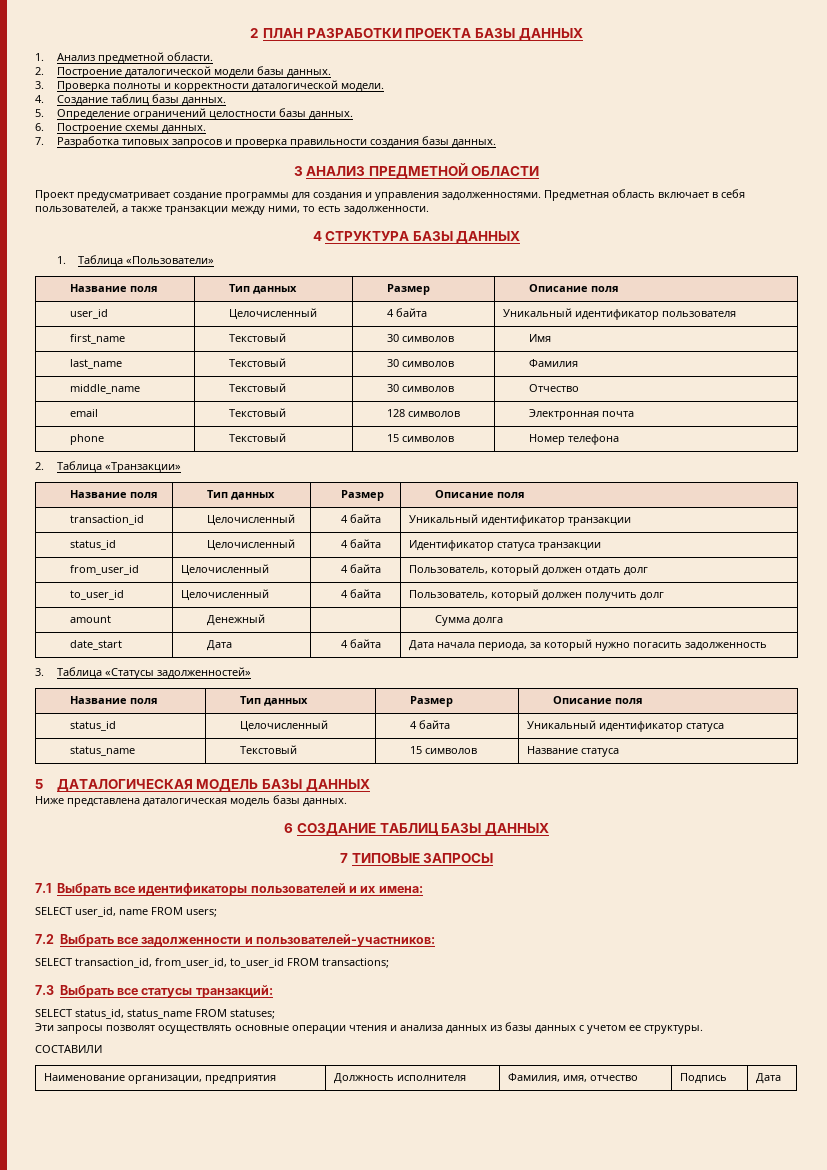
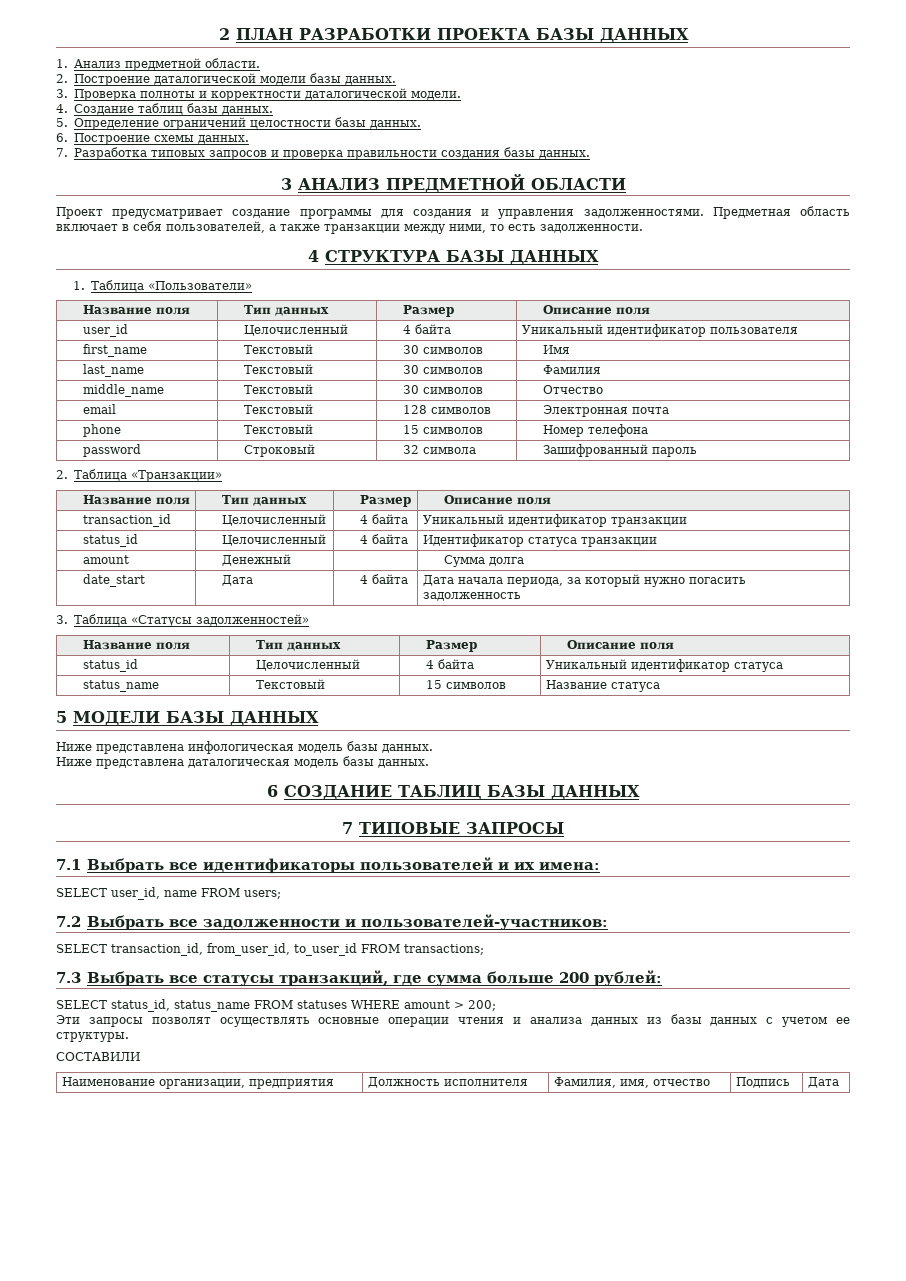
+ password | Строковый | 32 символа | Зашифрованный пароль
- from_user_id | Целочисленный | 4 байта | Пользователь, который должен отдать долг
- to_user_id | Целочисленный | 4 байта | Пользователь, который должен получить долг
- 5 ДАТАЛОГИЧЕСКАЯ МОДЕЛЬ БАЗЫ ДАННЫХ
+ 5 МОДЕЛИ БАЗЫ ДАННЫХ
+ Ниже представлена инфологическая модель базы данных.
- 7.3 Выбрать все статусы транзакций:
+ 7.3 Выбрать все статусы транзакций, где сумма больше 200 рублей:
- SELECT status_id, status_name FROM statuses;
+ SELECT status_id, status_name FROM statuses WHERE amount > 200;

